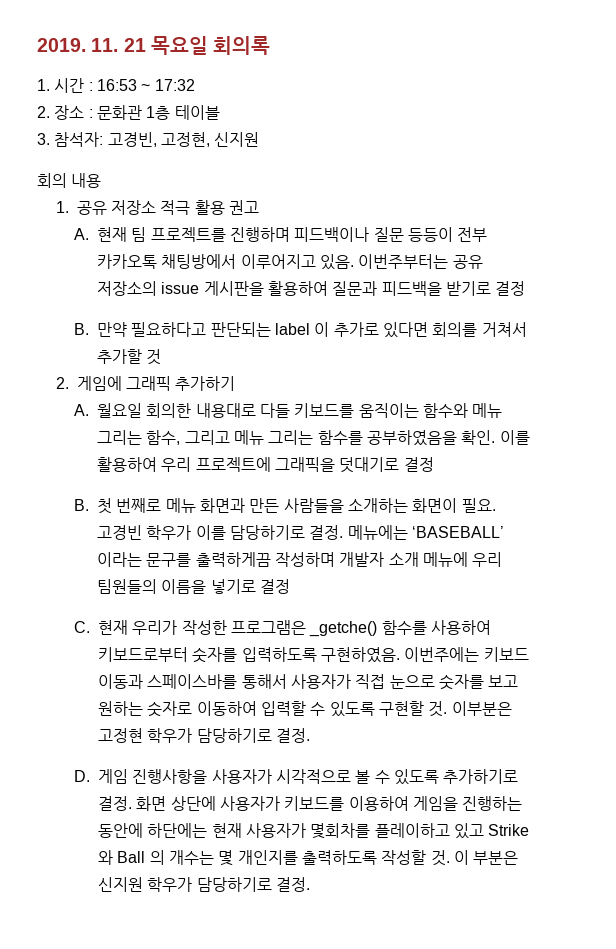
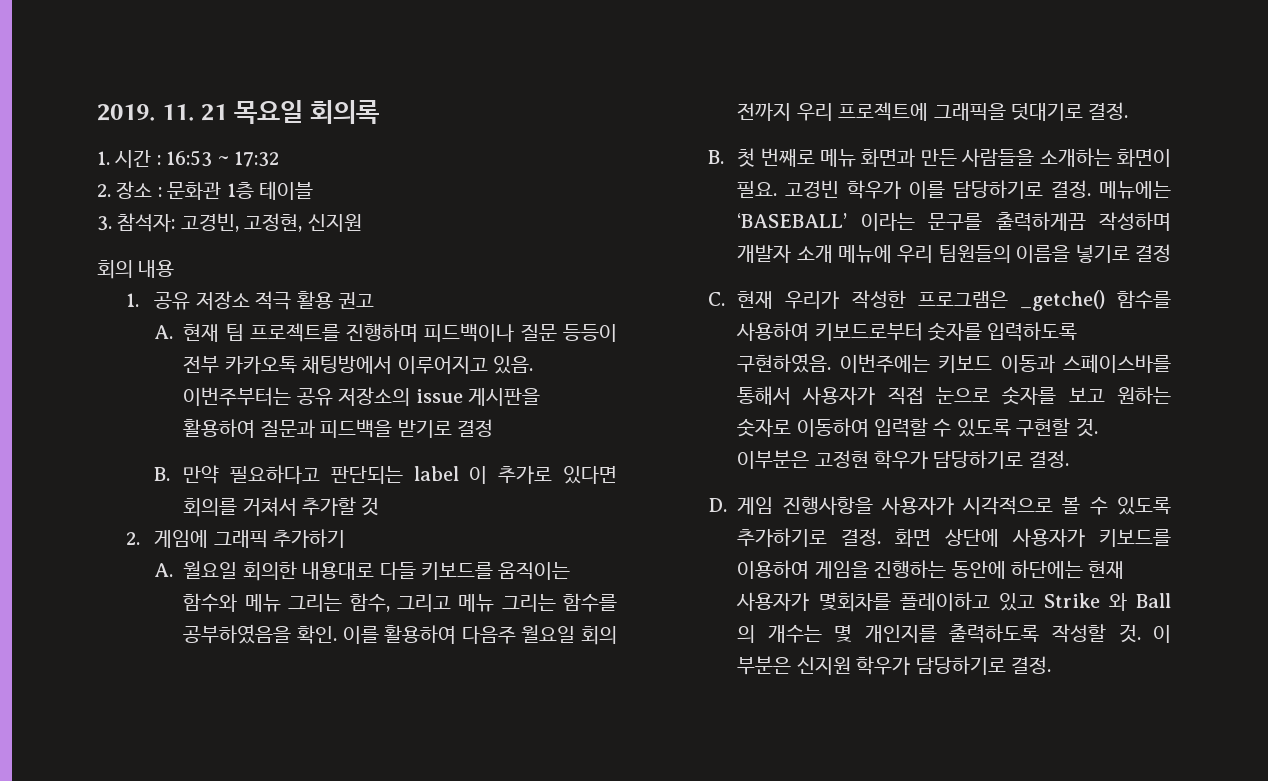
- 이를 활용하여 우리 프로젝트에 그래픽을 덧대기로 결정
+ 이를 활용하여 다음주 월요일 회의 전까지 우리 프로젝트에 그래픽을 덧대기로 결정.

